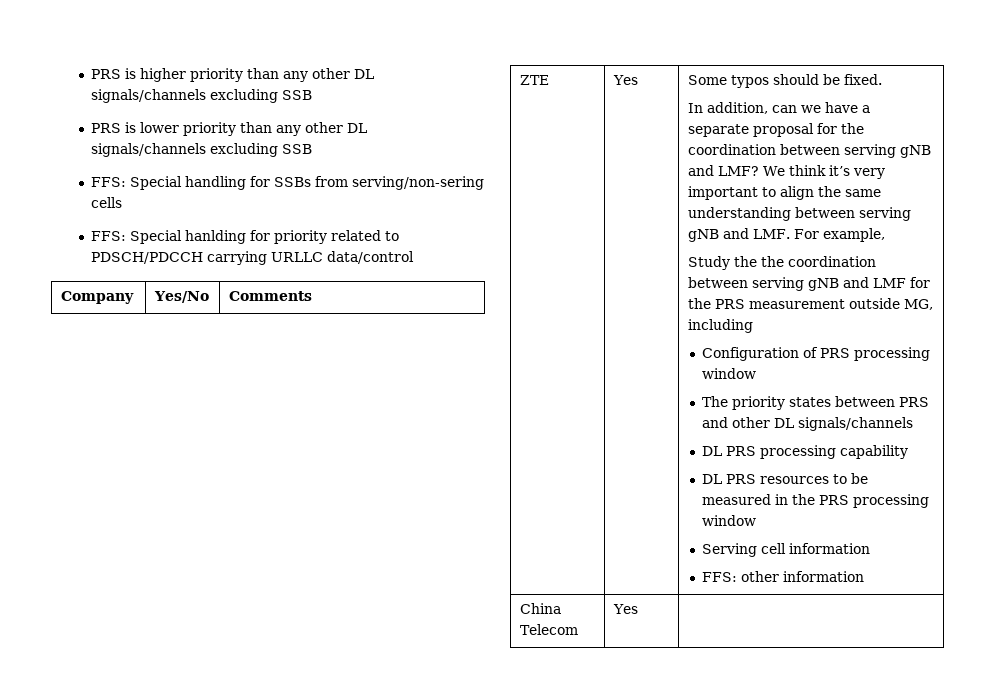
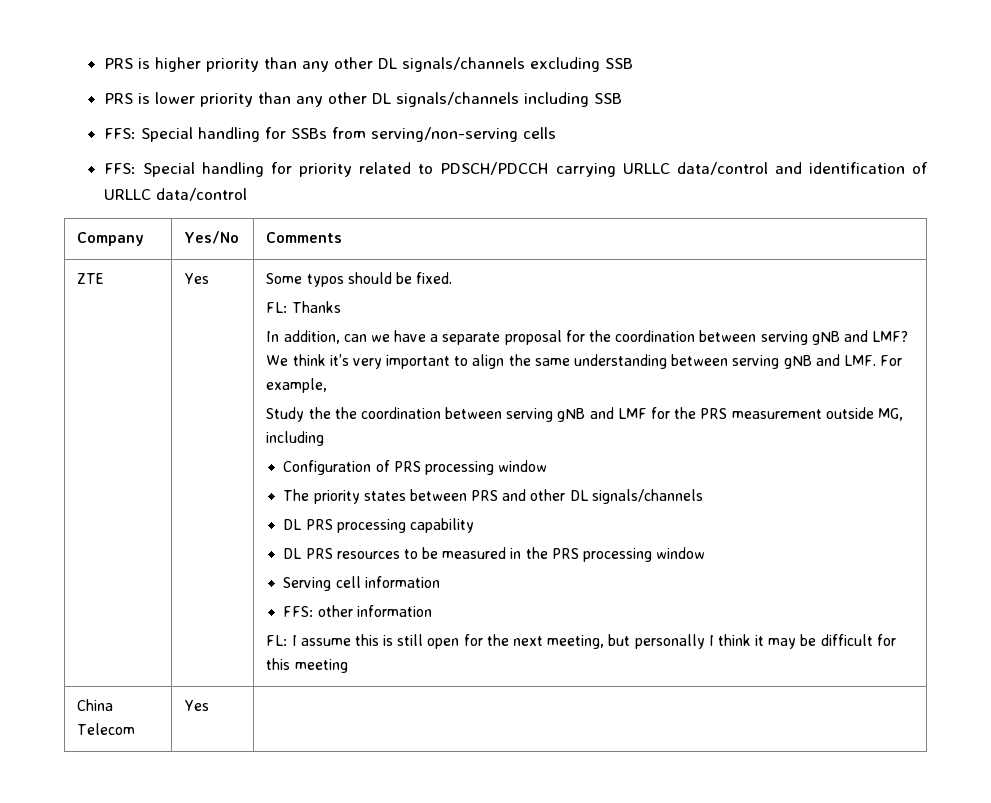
- PRS is lower priority than any other DL signals/channels excluding SSB
+ PRS is lower priority than any other DL signals/channels including SSB
- FFS: Special handling for SSBs from serving/non-sering cells
+ FFS: Special handling for SSBs from serving/non-serving cells
- FFS: Special hanlding for priority related to PDSCH/PDCCH carrying URLLC data/control
+ FFS: Special handling for priority related to PDSCH/PDCCH carrying URLLC data/control and identification of URLLC data/control
+ FL: Thanks
+ FL: I assume this is still open for the next meeting, but personally I think it may be difficult for this meeting

